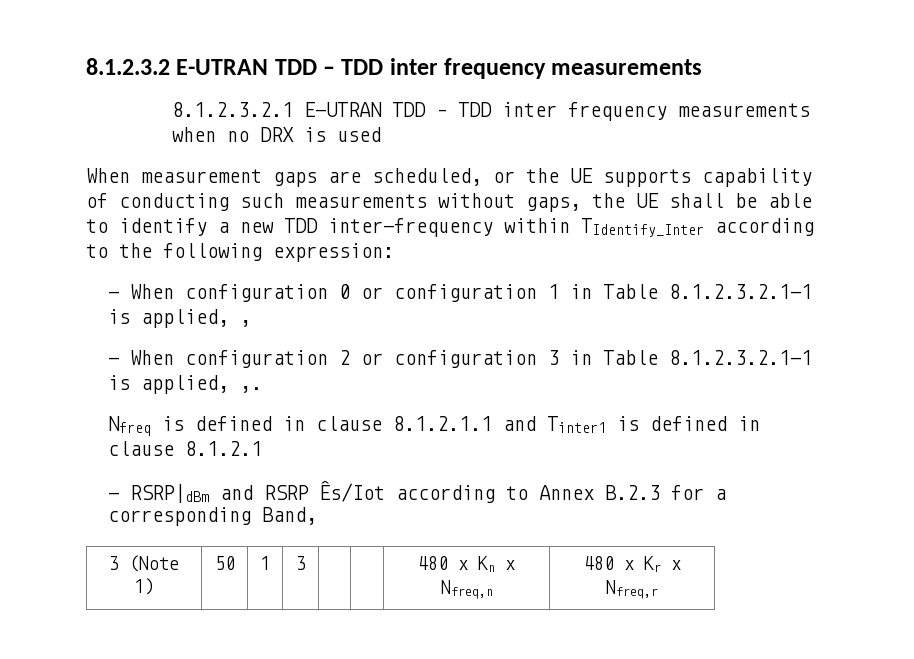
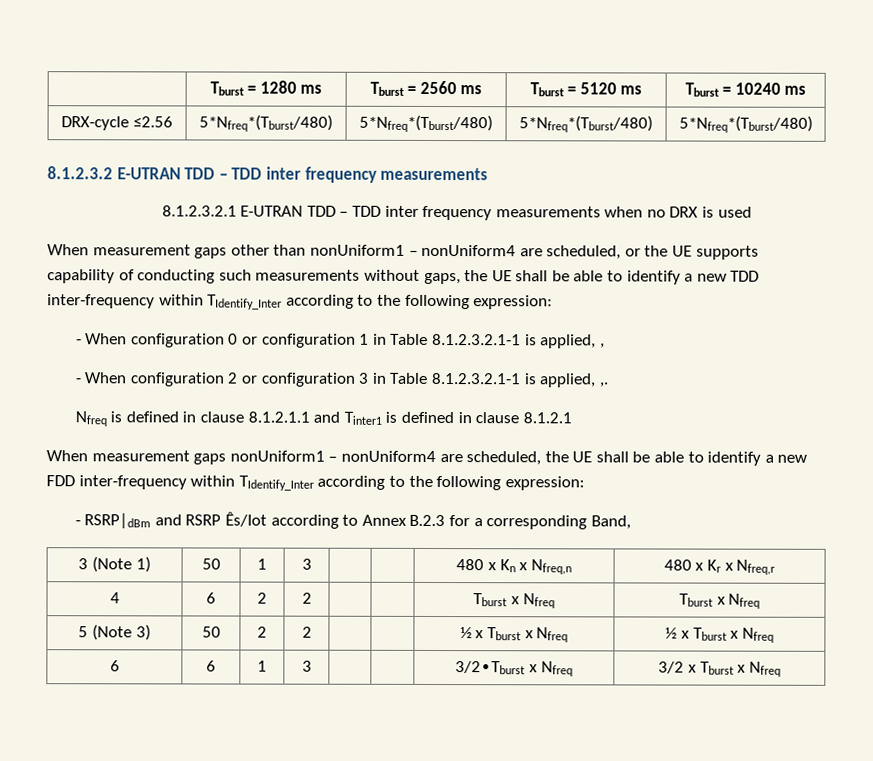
+ | Tburst = 1280 ms | Tburst = 2560 ms | Tburst = 5120 ms | Tburst = 10240 ms
+ DRX-cycle ≤2.56 | 5*Nfreq*(Tburst/480) | 5*Nfreq*(Tburst/480) | 5*Nfreq*(Tburst/480) | 5*Nfreq*(Tburst/480)
- When measurement gaps are scheduled, or the UE supports capability of conducting such measurements without gaps, the UE shall be able to identify a new TDD inter-frequency within TIdentify_Inter according to the following expression:
+ When measurement gaps other than nonUniform1 – nonUniform4 are scheduled, or the UE supports capability of conducting such measurements without gaps, the UE shall be able to identify a new TDD inter-frequency within TIdentify_Inter according to the following expression:
+ When measurement gaps nonUniform1 – nonUniform4 are scheduled, the UE shall be able to identify a new FDD inter-frequency within TIdentify_Inter according to the following expression:
+ 4 | 6 | 2 | 2 | | | Tburst x Nfreq | Tburst x Nfreq
+ 5 (Note 3) | 50 | 2 | 2 | | | ½ x Tburst x Nfreq | ½ x Tburst x Nfreq
+ 6 | 6 | 1 | 3 | | | 3/2∙Tburst x Nfreq | 3/2 x Tburst x Nfreq

